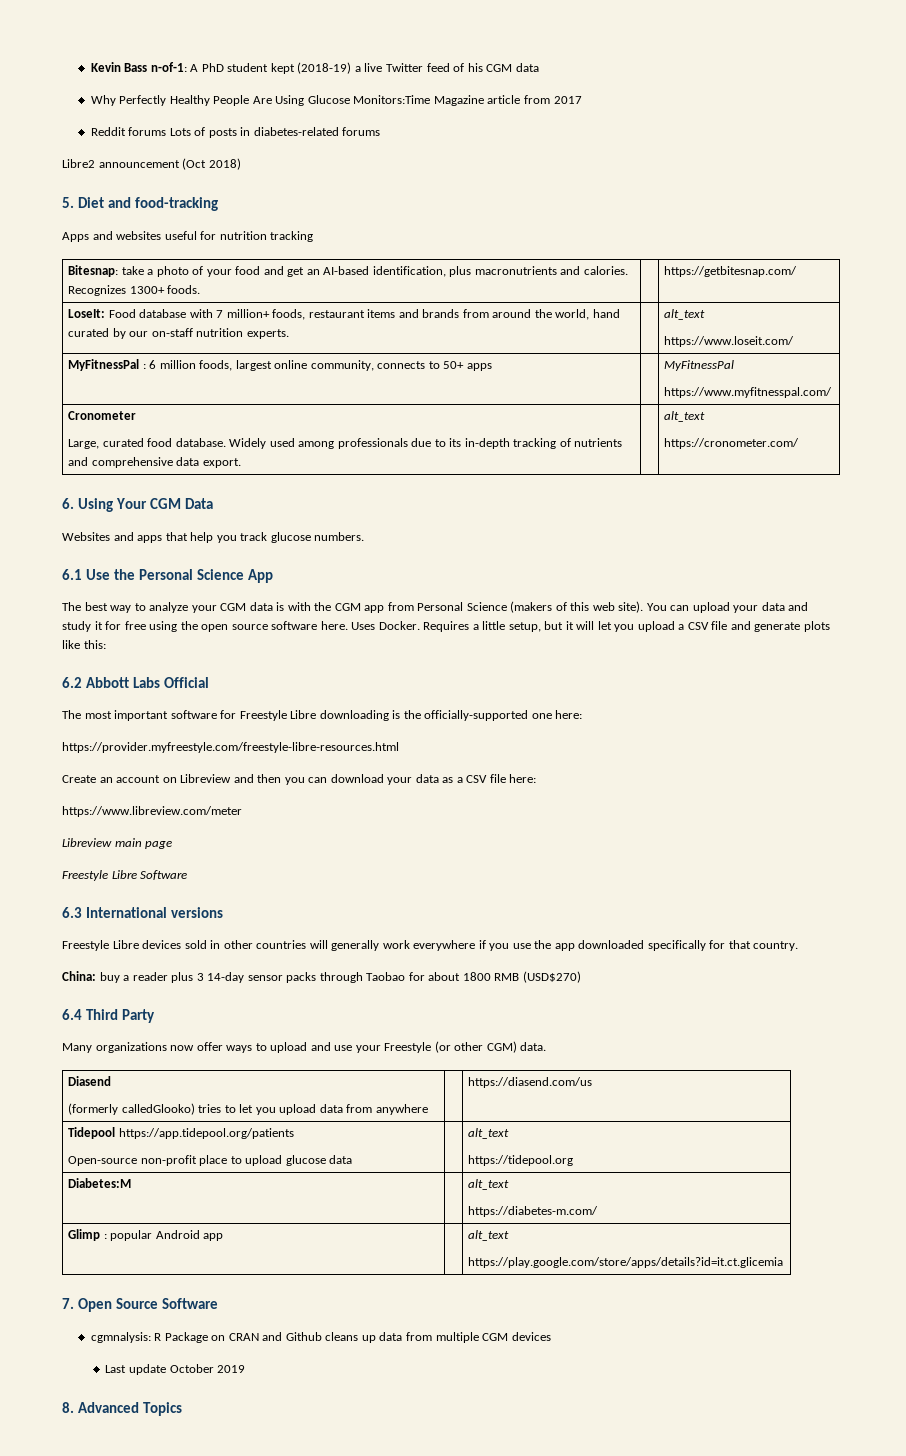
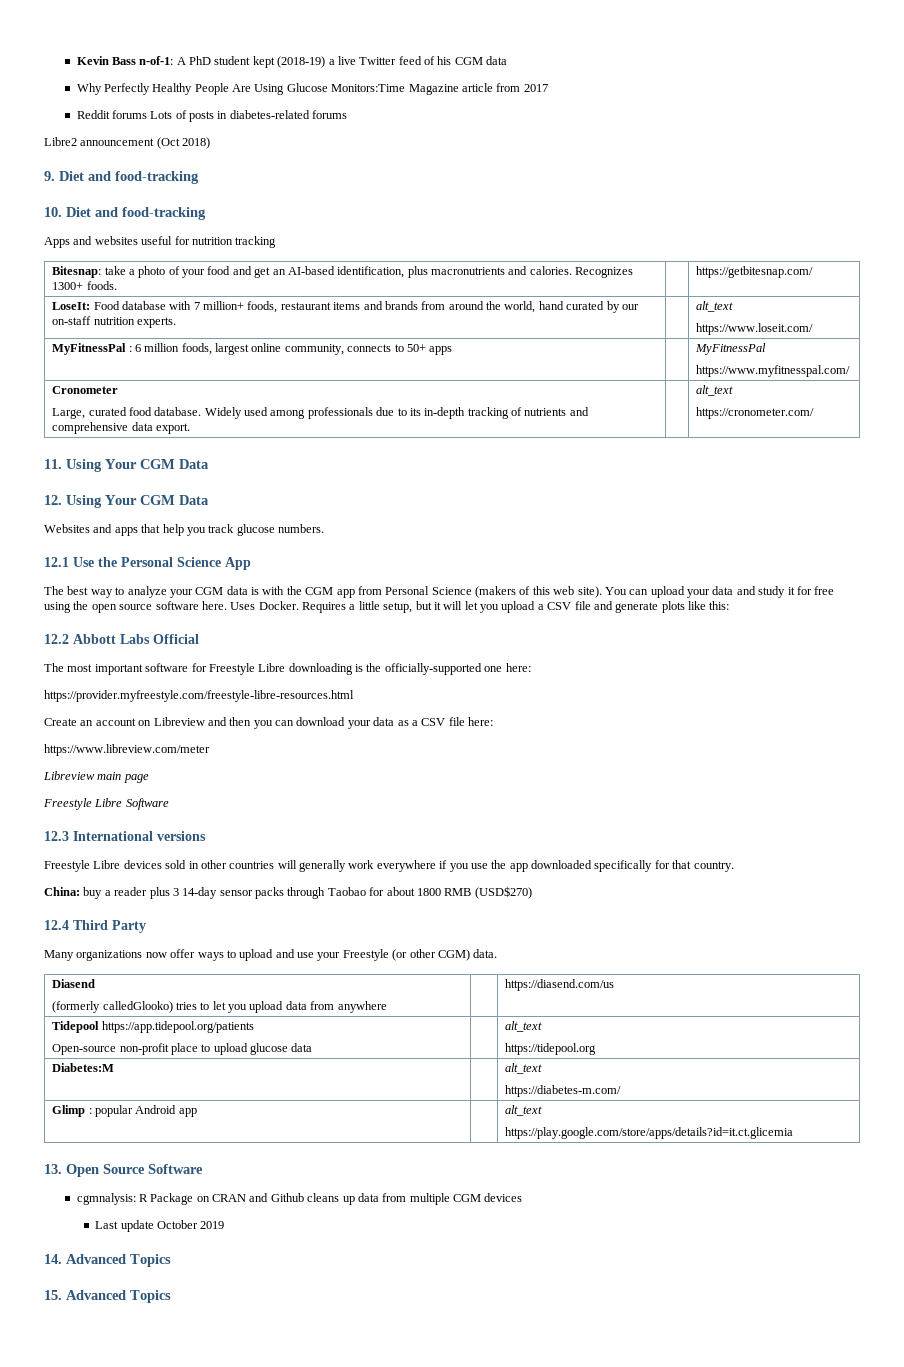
- 5. Diet and food-tracking
+ 9. Diet and food-tracking
+ 10. Diet and food-tracking
- 6. Using Your CGM Data
+ 11. Using Your CGM Data
+ 12. Using Your CGM Data
- 6.1 Use the Personal Science App
+ 12.1 Use the Personal Science App
- 6.2 Abbott Labs Official
+ 12.2 Abbott Labs Official
- 6.3 International versions
+ 12.3 International versions
- 6.4 Third Party
+ 12.4 Third Party
- 7. Open Source Software
+ 13. Open Source Software
- 8. Advanced Topics
+ 14. Advanced Topics
+ 15. Advanced Topics

